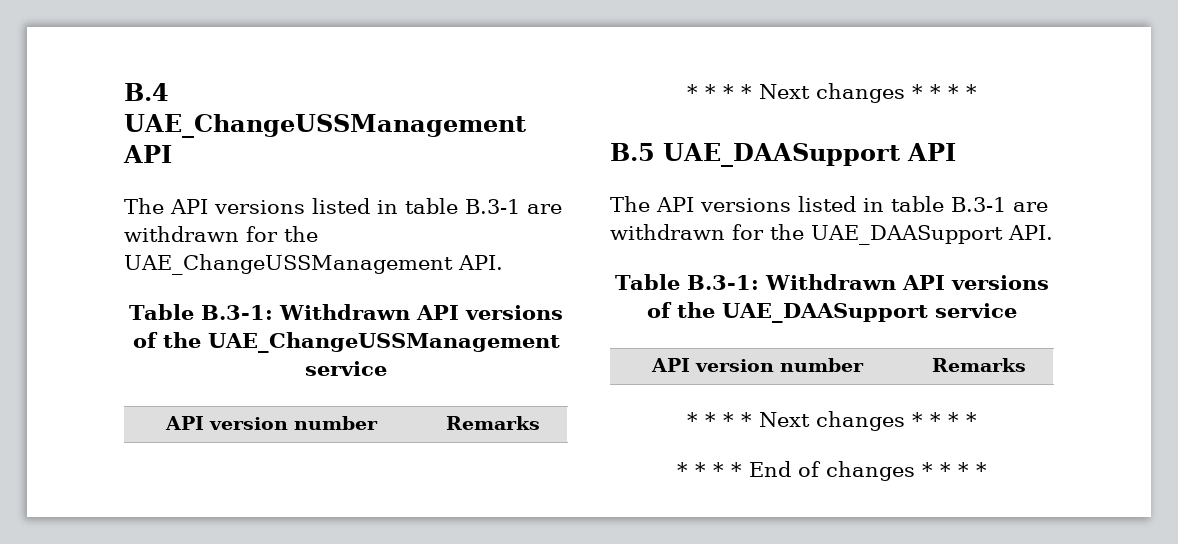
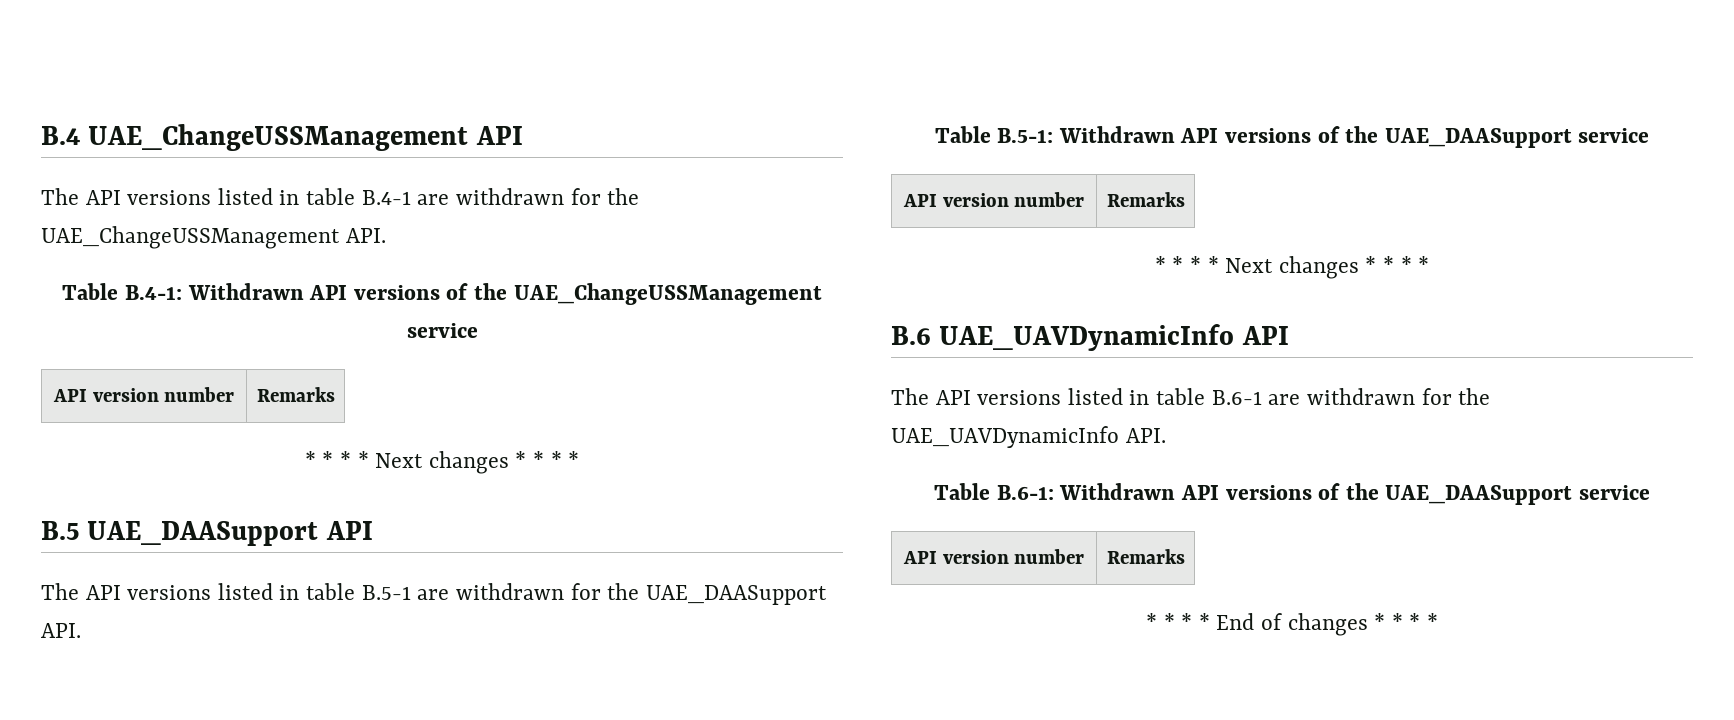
- The API versions listed in table B.3-1 are withdrawn for the UAE_ChangeUSSManagement API.
+ The API versions listed in table B.4-1 are withdrawn for the UAE_ChangeUSSManagement API.
- Table B.3-1: Withdrawn API versions of the UAE_ChangeUSSManagement service
+ Table B.4-1: Withdrawn API versions of the UAE_ChangeUSSManagement service
- The API versions listed in table B.3-1 are withdrawn for the UAE_DAASupport API.
+ The API versions listed in table B.5-1 are withdrawn for the UAE_DAASupport API.
- Table B.3-1: Withdrawn API versions of the UAE_DAASupport service
+ Table B.5-1: Withdrawn API versions of the UAE_DAASupport service
+ B.6 UAE_UAVDynamicInfo API
+ The API versions listed in table B.6-1 are withdrawn for the UAE_UAVDynamicInfo API.
+ Table B.6-1: Withdrawn API versions of the UAE_DAASupport service
+ API version number | Remarks

